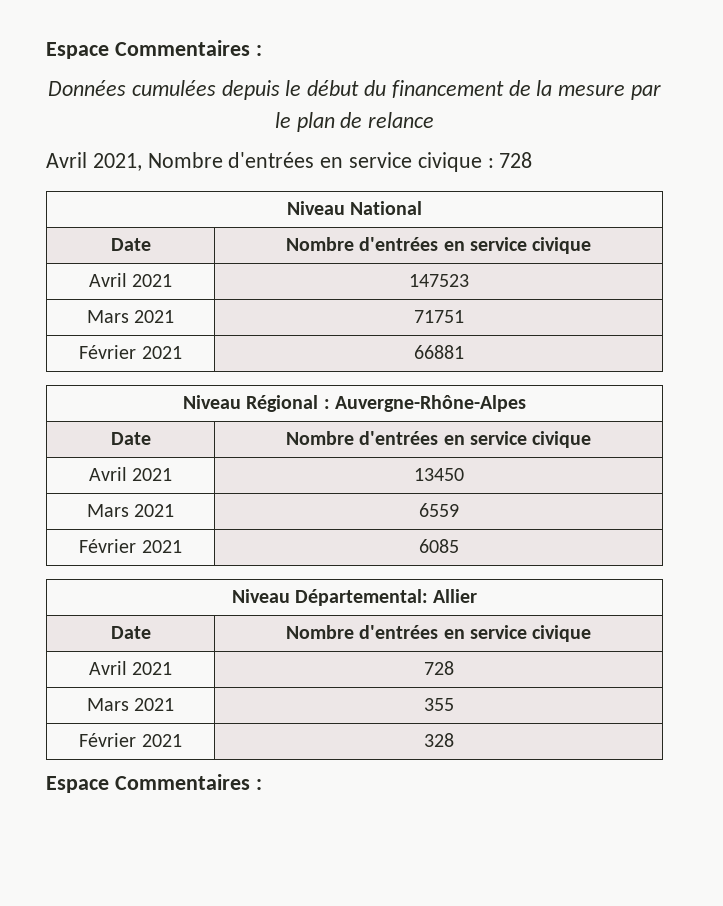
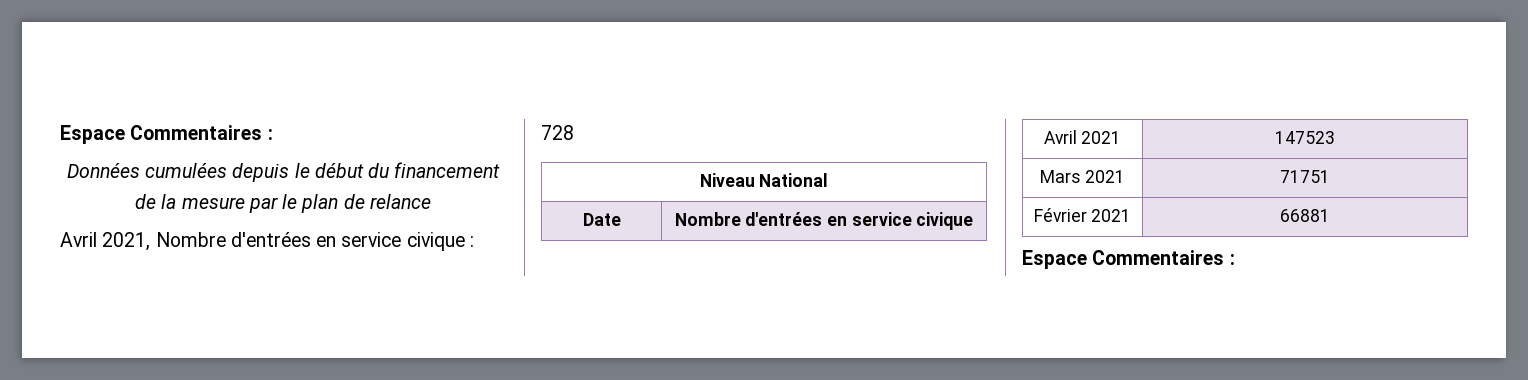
- Niveau Régional : Auvergne-Rhône-Alpes
- Date | Nombre d'entrées en service civique
- Avril 2021 | 13450
- Mars 2021 | 6559
- Février 2021 | 6085
- Niveau Départemental: Allier
- Date | Nombre d'entrées en service civique
- Avril 2021 | 728
- Mars 2021 | 355
- Février 2021 | 328

